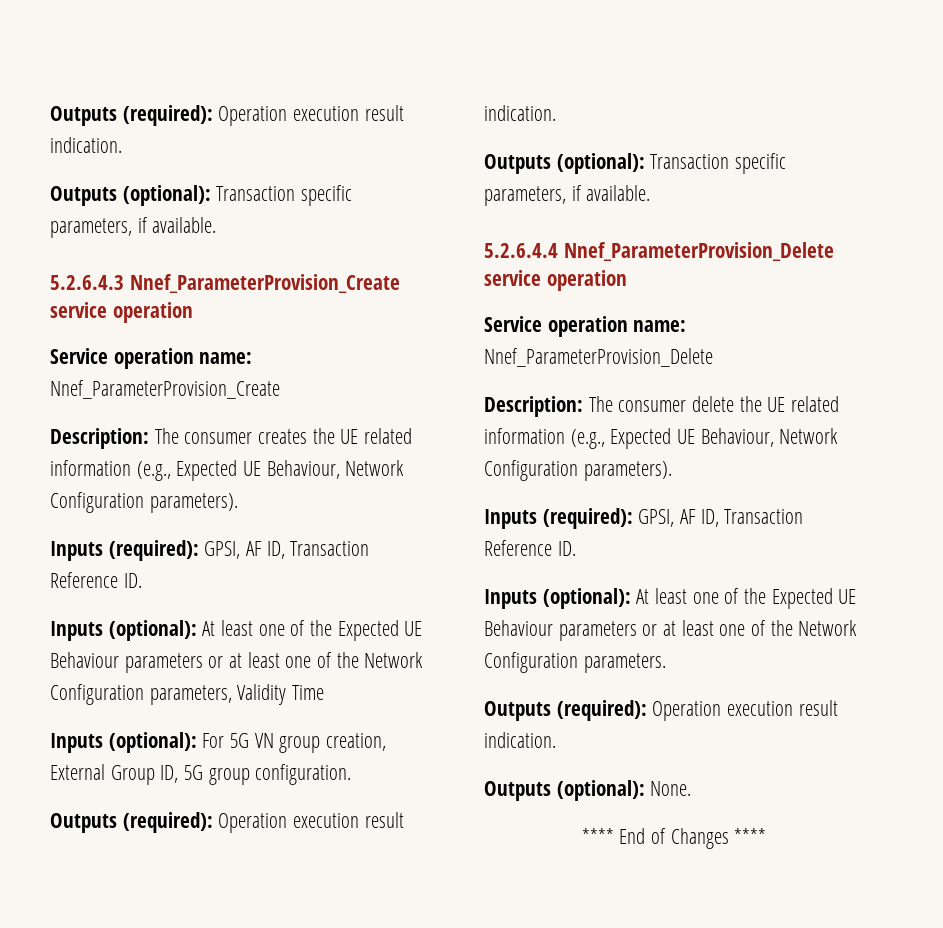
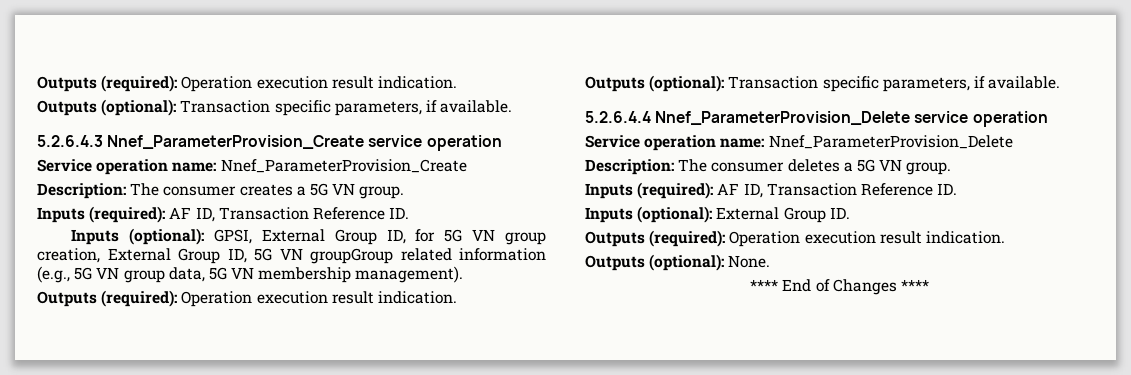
- Description: The consumer creates the UE related information (e.g., Expected UE Behaviour, Network Configuration parameters).
- Inputs (required): GPSI, AF ID, Transaction Reference ID.
- Inputs (optional): At least one of the Expected UE Behaviour parameters or at least one of the Network Configuration parameters, Validity Time
- Inputs (optional): For 5G VN group creation, External Group ID, 5G group configuration.
+ Description: The consumer creates a 5G VN group.
+ Inputs (required): AF ID, Transaction Reference ID.
+ Inputs (optional): GPSI, External Group ID, for 5G VN group creation, External Group ID, 5G VN groupGroup related information (e.g., 5G VN group data, 5G VN membership management).
- Description: The consumer delete the UE related information (e.g., Expected UE Behaviour, Network Configuration parameters).
- Inputs (required): GPSI, AF ID, Transaction Reference ID.
- Inputs (optional): At least one of the Expected UE Behaviour parameters or at least one of the Network Configuration parameters.
+ Description: The consumer deletes a 5G VN group.
+ Inputs (required): AF ID, Transaction Reference ID.
+ Inputs (optional): External Group ID.

